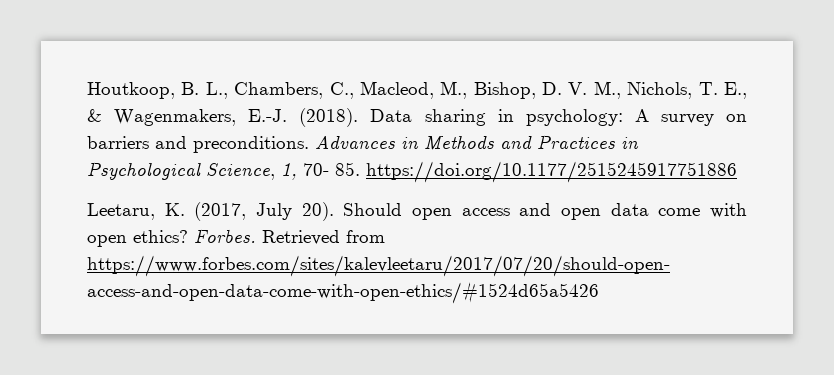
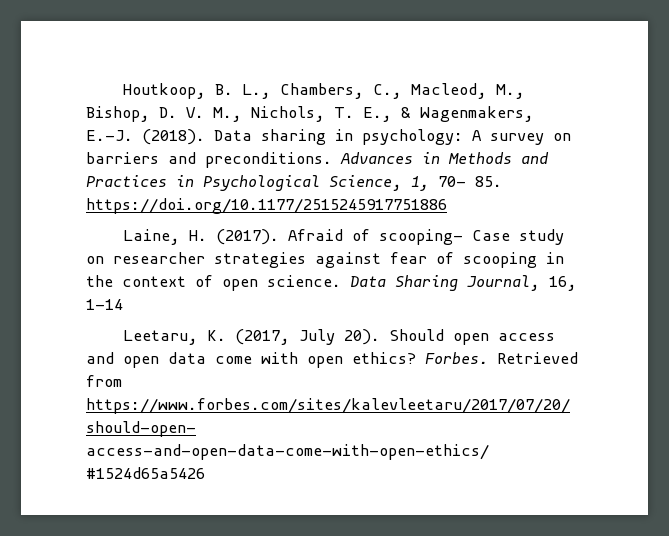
+ Laine, H. (2017). Afraid of scooping- Case study on researcher strategies against fear of scooping in the context of open science. Data Sharing Journal, 16, 1-14

